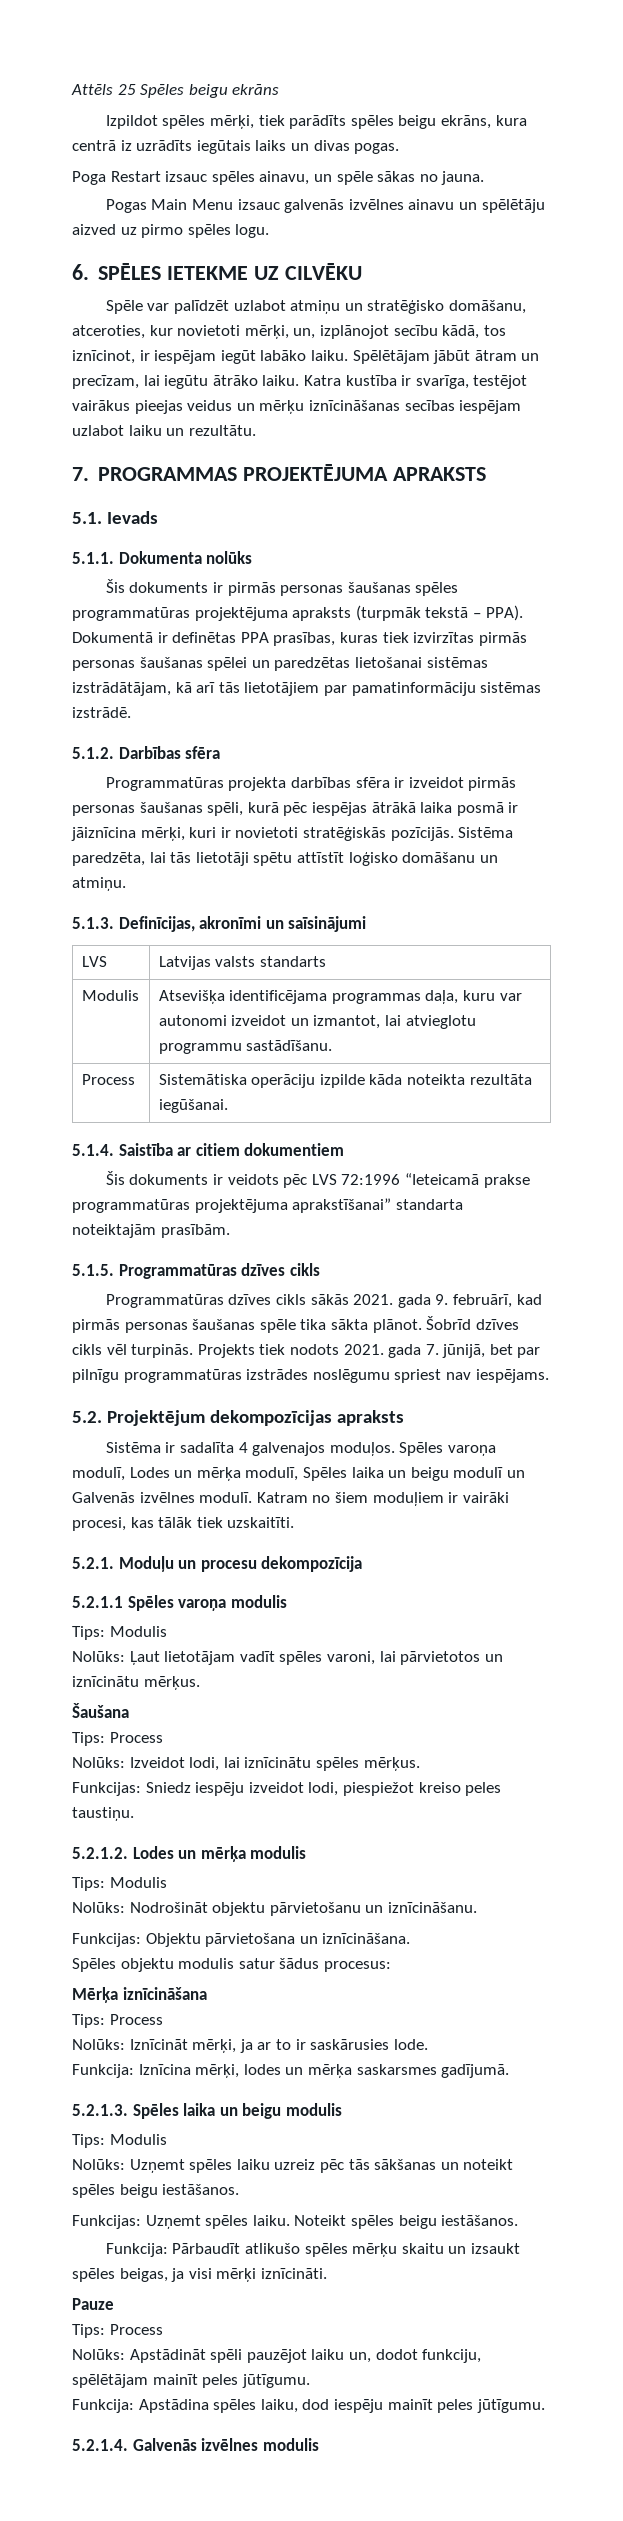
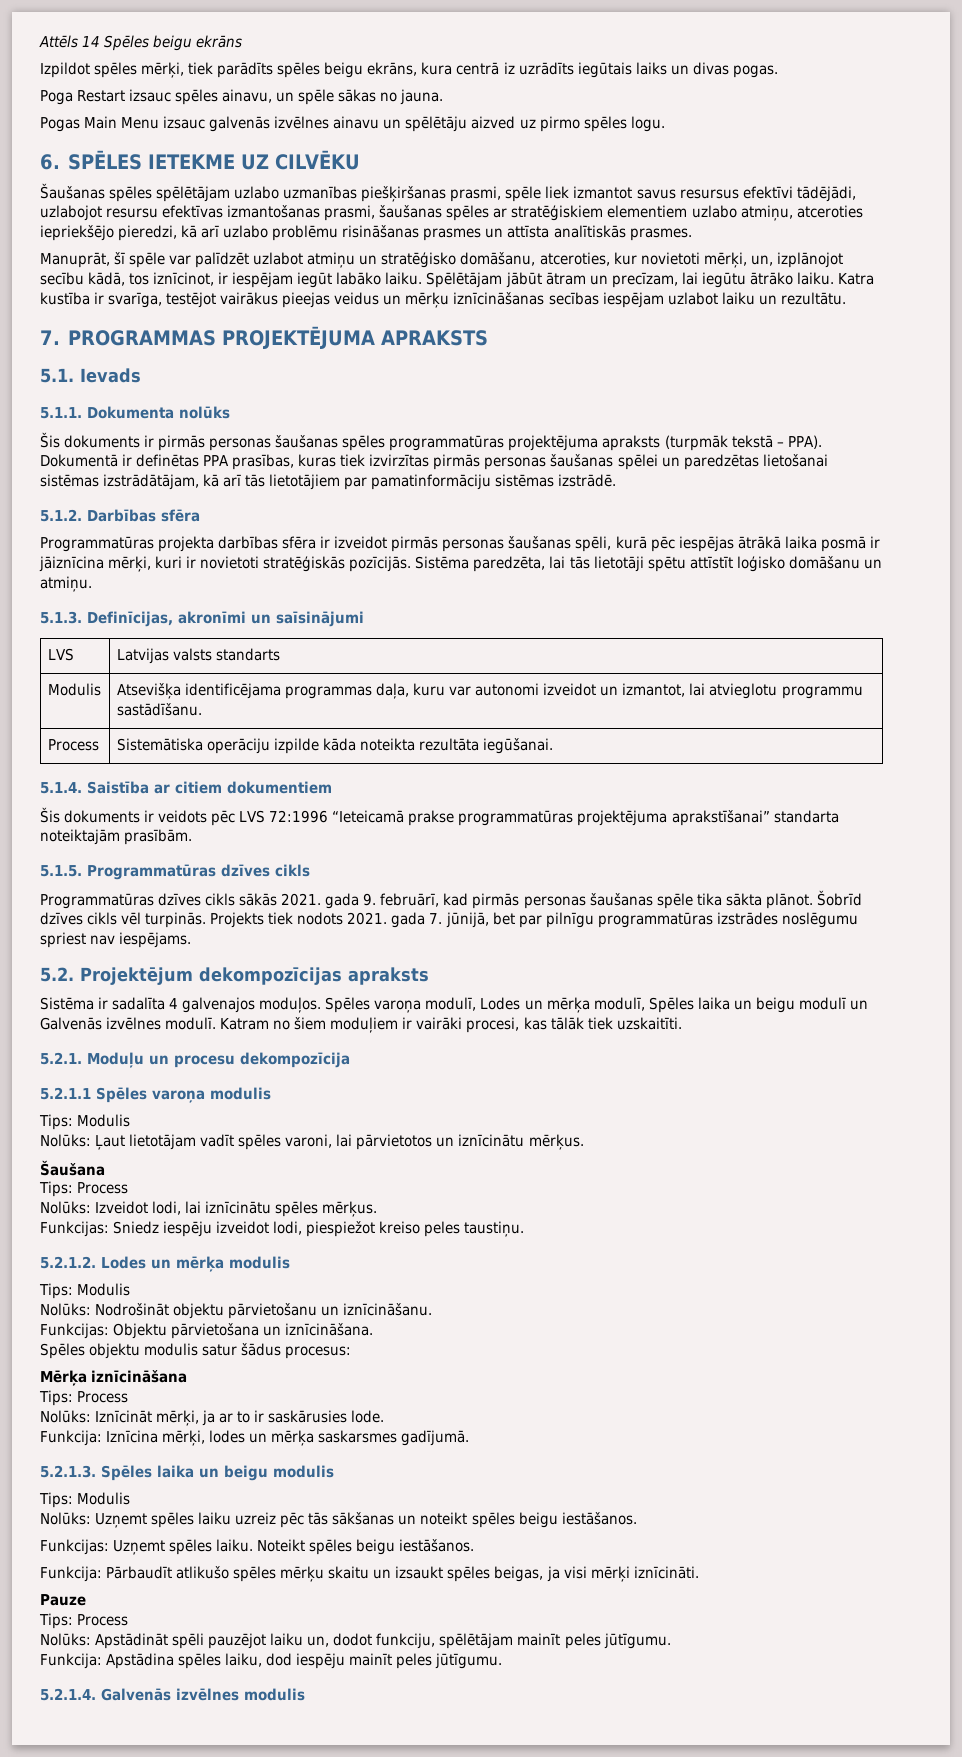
- Attēls 25 Spēles beigu ekrāns
+ Attēls 14 Spēles beigu ekrāns
- Spēle var palīdzēt uzlabot atmiņu un stratēģisko domāšanu, atceroties, kur novietoti mērķi, un, izplānojot secību kādā, tos iznīcinot, ir iespējam iegūt labāko laiku.
+ Šaušanas spēles spēlētājam uzlabo uzmanības piešķiršanas prasmi, spēle liek izmantot savus resursus efektīvi tādējādi, uzlabojot resursu efektīvas izmantošanas prasmi, šaušanas spēles ar stratēģiskiem elementiem uzlabo atmiņu, atceroties iepriekšējo pieredzi, kā arī uzlabo problēmu risināšanas prasmes un attīsta analītiskās prasmes.
+ Manuprāt, šī spēle var palīdzēt uzlabot atmiņu un stratēģisko domāšanu, atceroties, kur novietoti mērķi, un, izplānojot secību kādā, tos iznīcinot, ir iespējam iegūt labāko laiku.

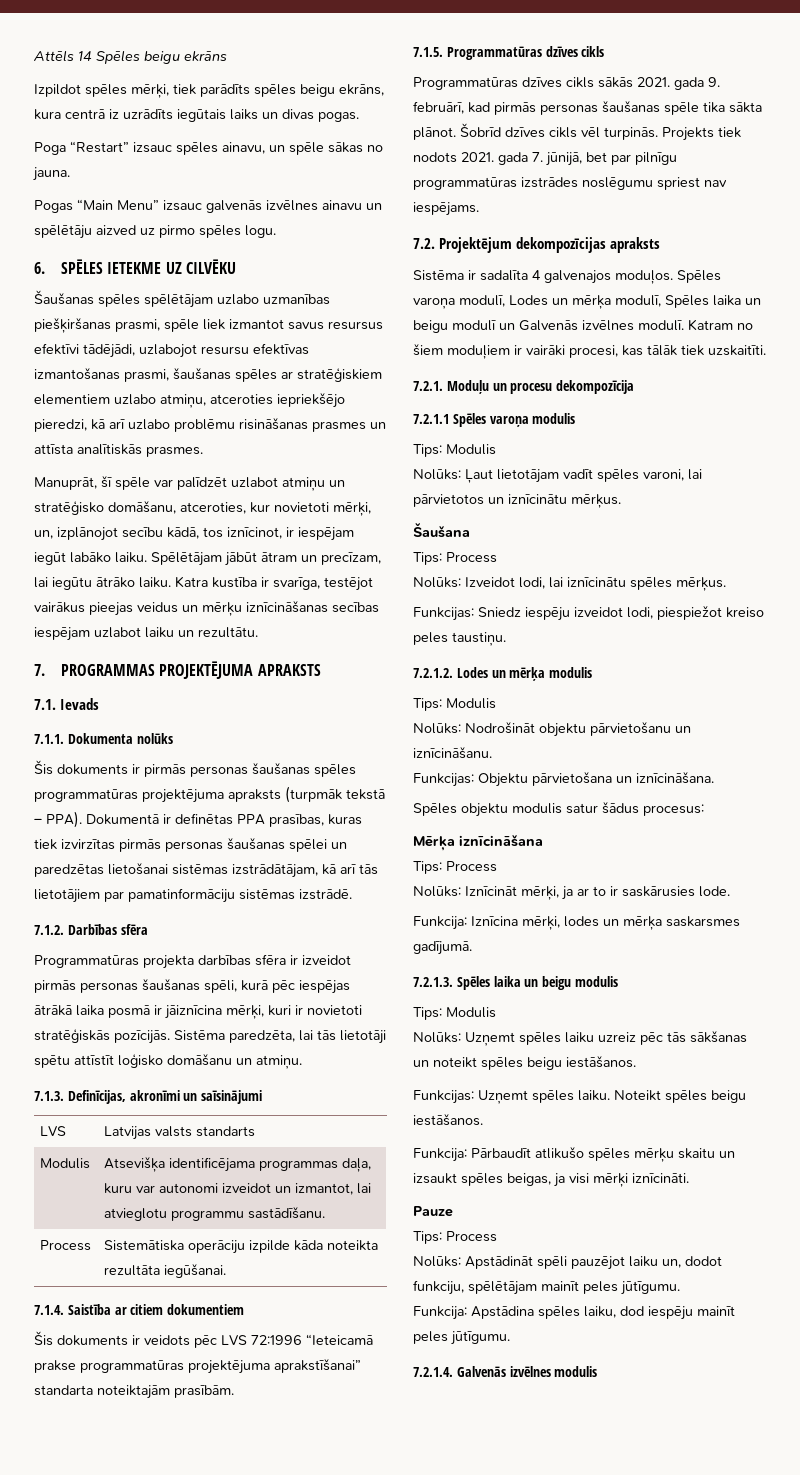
- Poga Restart izsauc spēles ainavu, un spēle sākas no jauna.
+ Poga “Restart” izsauc spēles ainavu, un spēle sākas no jauna.
- Pogas Main Menu izsauc galvenās izvēlnes ainavu un spēlētāju aizved uz pirmo spēles logu.
+ Pogas “Main Menu” izsauc galvenās izvēlnes ainavu un spēlētāju aizved uz pirmo spēles logu.
- 5.1. Ievads
+ 7.1. Ievads
- 5.1.1. Dokumenta nolūks
+ 7.1.1. Dokumenta nolūks
- 5.1.2. Darbības sfēra
+ 7.1.2. Darbības sfēra
- 5.1.3. Definīcijas, akronīmi un saīsinājumi
+ 7.1.3. Definīcijas, akronīmi un saīsinājumi
- 5.1.4. Saistība ar citiem dokumentiem
+ 7.1.4. Saistība ar citiem dokumentiem
- 5.1.5. Programmatūras dzīves cikls
+ 7.1.5. Programmatūras dzīves cikls
- 5.2. Projektējum dekompozīcijas apraksts
+ 7.2. Projektējum dekompozīcijas apraksts
- 5.2.1. Moduļu un procesu dekompozīcija
+ 7.2.1. Moduļu un procesu dekompozīcija
- 5.2.1.1 Spēles varoņa modulis
+ 7.2.1.1 Spēles varoņa modulis
- 5.2.1.2. Lodes un mērķa modulis
+ 7.2.1.2. Lodes un mērķa modulis
- 5.2.1.3. Spēles laika un beigu modulis
+ 7.2.1.3. Spēles laika un beigu modulis
- 5.2.1.4. Galvenās izvēlnes modulis
+ 7.2.1.4. Galvenās izvēlnes modulis

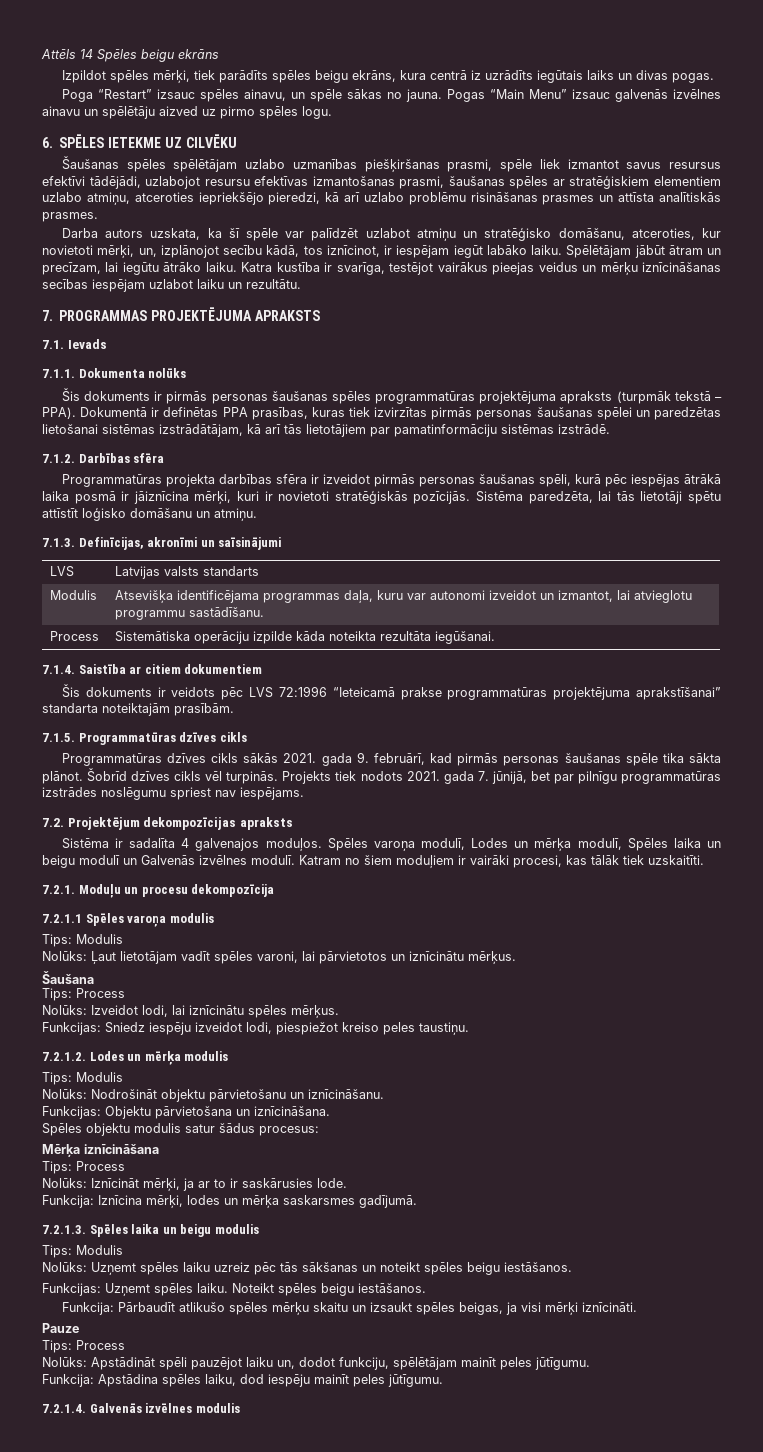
- Poga “Restart” izsauc spēles ainavu, un spēle sākas no jauna.
- Pogas “Main Menu” izsauc galvenās izvēlnes ainavu un spēlētāju aizved uz pirmo spēles logu.
+ Poga “Restart” izsauc spēles ainavu, un spēle sākas no jauna. Pogas “Main Menu” izsauc galvenās izvēlnes ainavu un spēlētāju aizved uz pirmo spēles logu.
- Manuprāt, šī spēle var palīdzēt uzlabot atmiņu un stratēģisko domāšanu, atceroties, kur novietoti mērķi, un, izplānojot secību kādā, tos iznīcinot, ir iespējam iegūt labāko laiku.
+ Darba autors uzskata, ka šī spēle var palīdzēt uzlabot atmiņu un stratēģisko domāšanu, atceroties, kur novietoti mērķi, un, izplānojot secību kādā, tos iznīcinot, ir iespējam iegūt labāko laiku.

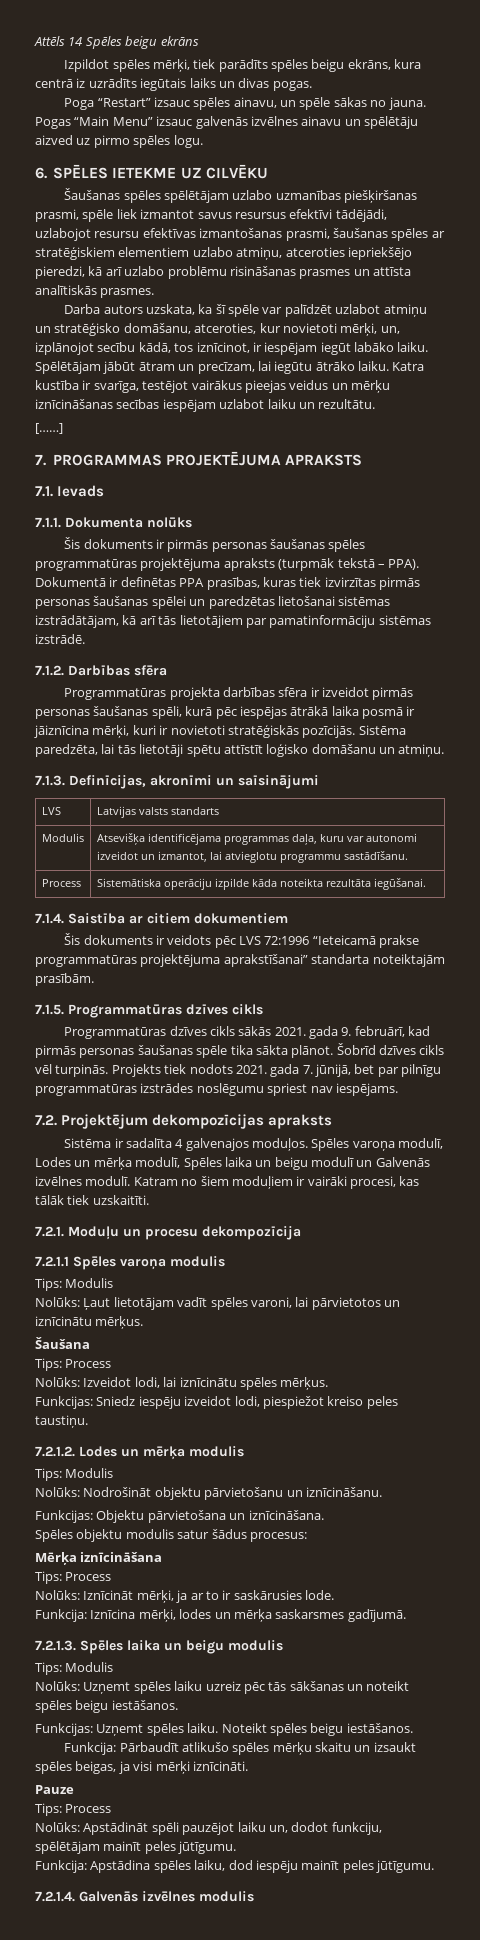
+ [……]

